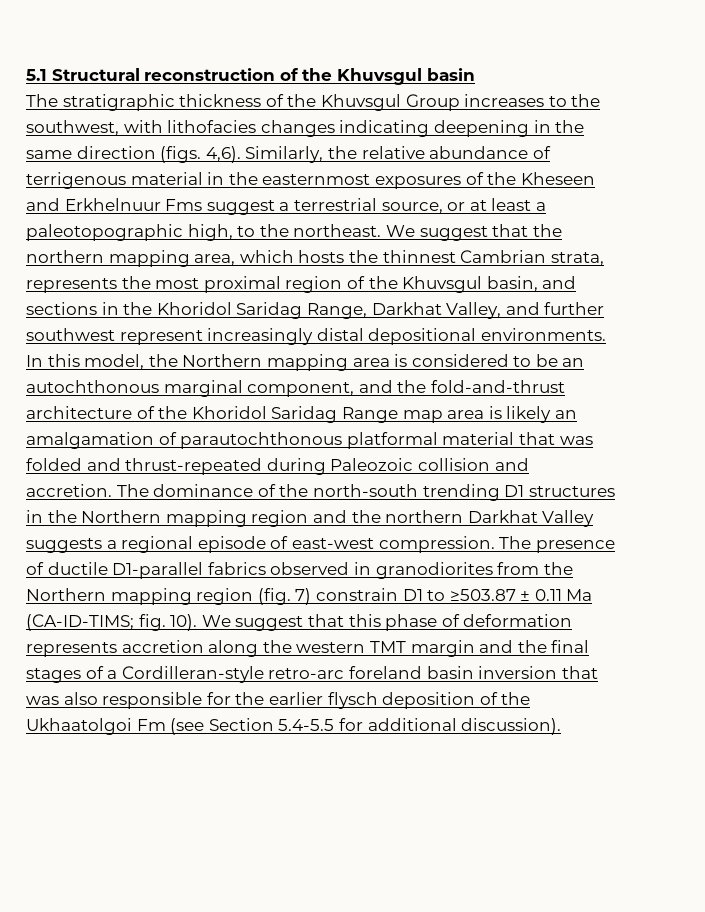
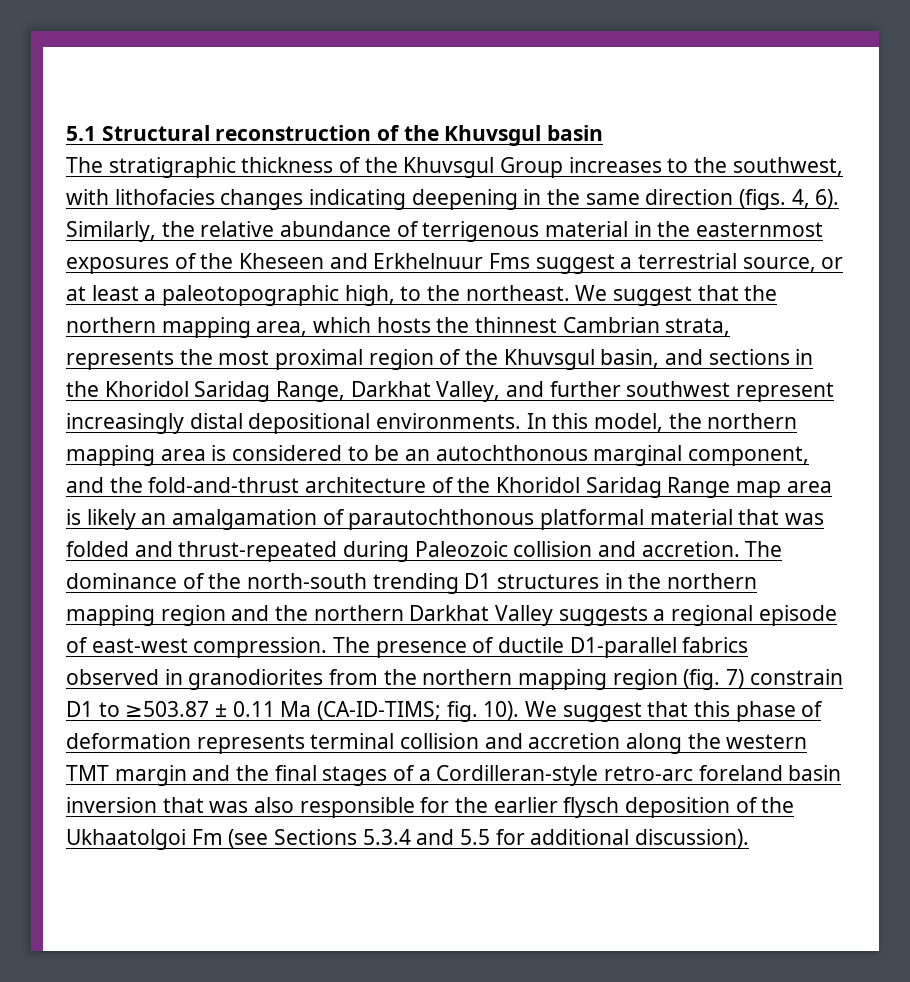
- The stratigraphic thickness of the Khuvsgul Group increases to the southwest, with lithofacies changes indicating deepening in the same direction (figs. 4,6).
+ The stratigraphic thickness of the Khuvsgul Group increases to the southwest, with lithofacies changes indicating deepening in the same direction (figs. 4, 6).
- In this model, the Northern mapping area is considered to be an autochthonous marginal component, and the fold-and-thrust architecture of the Khoridol Saridag Range map area is likely an amalgamation of parautochthonous platformal material that was folded and thrust-repeated during Paleozoic collision and accretion.
+ In this model, the northern mapping area is considered to be an autochthonous marginal component, and the fold-and-thrust architecture of the Khoridol Saridag Range map area is likely an amalgamation of parautochthonous platformal material that was folded and thrust-repeated during Paleozoic collision and accretion.
- The dominance of the north-south trending D1 structures in the Northern mapping region and the northern Darkhat Valley suggests a regional episode of east-west compression.
+ The dominance of the north-south trending D1 structures in the northern mapping region and the northern Darkhat Valley suggests a regional episode of east-west compression.
- The presence of ductile D1-parallel fabrics observed in granodiorites from the Northern mapping region (fig. 7) constrain D1 to ≥503.87 ± 0.11 Ma (CA-ID-TIMS; fig. 10).
+ The presence of ductile D1-parallel fabrics observed in granodiorites from the northern mapping region (fig. 7) constrain D1 to ≥503.87 ± 0.11 Ma (CA-ID-TIMS; fig. 10).
- We suggest that this phase of deformation represents accretion along the western TMT margin and the final stages of a Cordilleran-style retro-arc foreland basin inversion that was also responsible for the earlier flysch deposition of the Ukhaatolgoi Fm (see Section 5.4-5.5 for additional discussion).
+ We suggest that this phase of deformation represents terminal collision and accretion along the western TMT margin and the final stages of a Cordilleran-style retro-arc foreland basin inversion that was also responsible for the earlier flysch deposition of the Ukhaatolgoi Fm (see Sections 5.3.4 and 5.5 for additional discussion).

